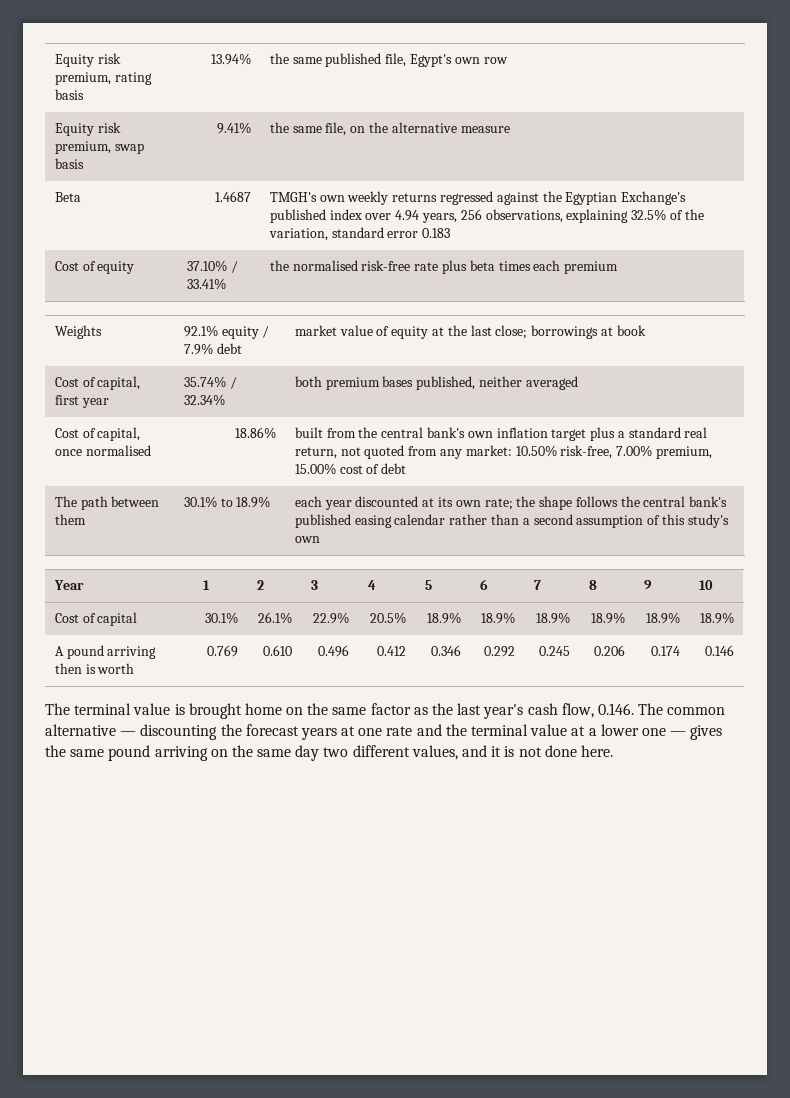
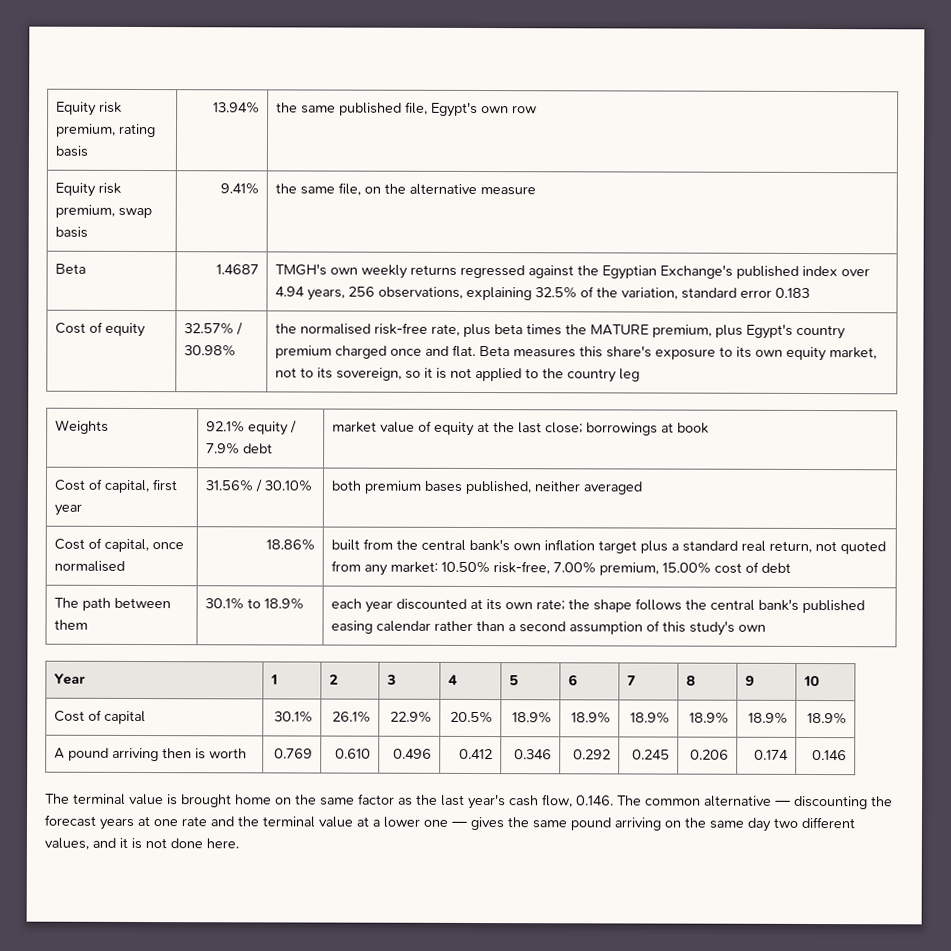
- 37.10% / 33.41%
+ 32.57% / 30.98%
- the normalised risk-free rate plus beta times each premium
+ the normalised risk-free rate, plus beta times the MATURE premium, plus Egypt's country premium charged once and flat. Beta measures this share's exposure to its own equity market, not to its sovereign, so it is not applied to the country leg
- Cost of capital, first year | 35.74% / 32.34% | both premium bases published, neither averaged
+ Cost of capital, first year | 31.56% / 30.10% | both premium bases published, neither averaged

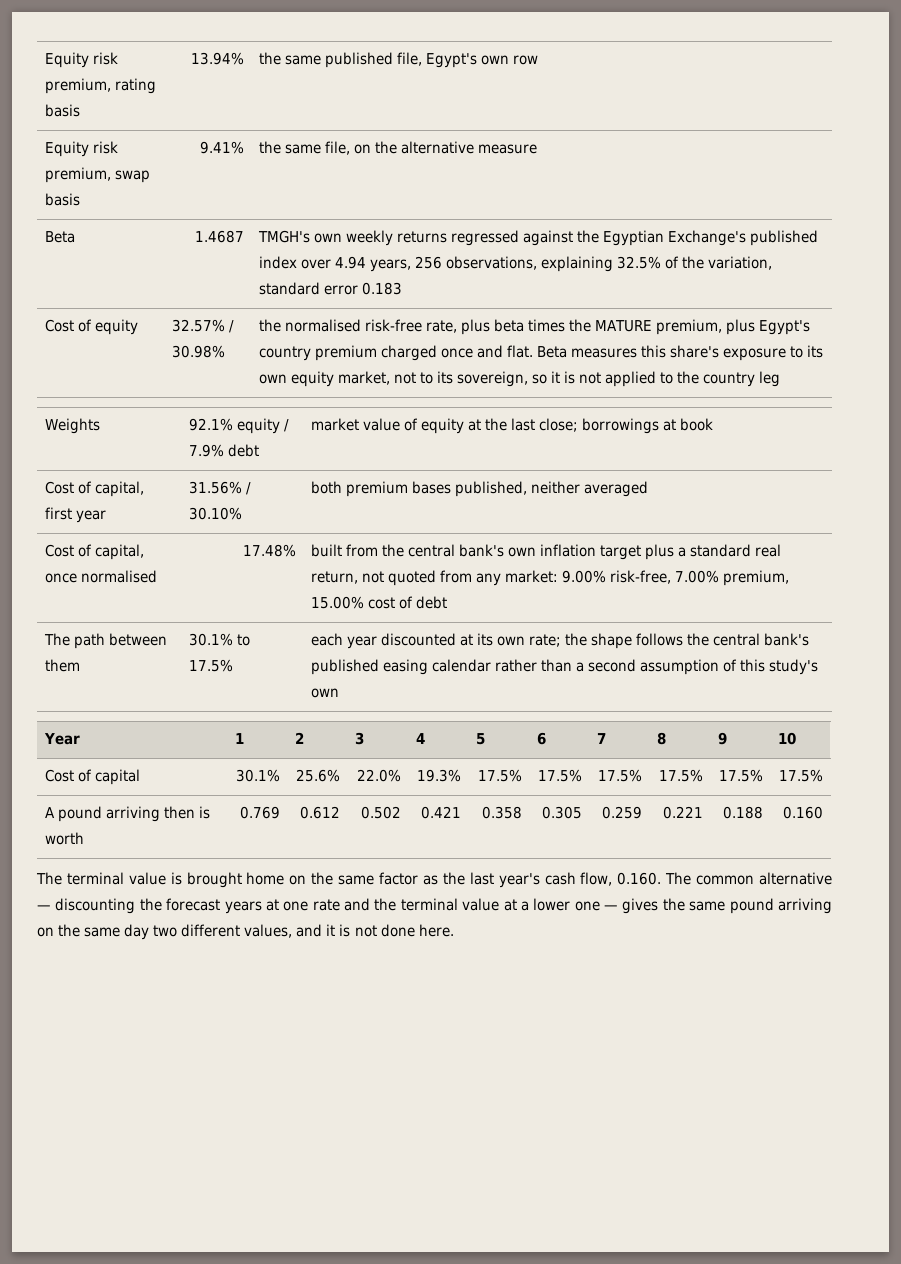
- Cost of capital, once normalised | 18.86% | built from the central bank's own inflation target plus a standard real return, not quoted from any market: 10.50% risk-free, 7.00% premium, 15.00% cost of debt
+ Cost of capital, once normalised | 17.48% | built from the central bank's own inflation target plus a standard real return, not quoted from any market: 9.00% risk-free, 7.00% premium, 15.00% cost of debt
- The path between them | 30.1% to 18.9% | each year discounted at its own rate; the shape follows the central bank's published easing calendar rather than a second assumption of this study's own
+ The path between them | 30.1% to 17.5% | each year discounted at its own rate; the shape follows the central bank's published easing calendar rather than a second assumption of this study's own
- Cost of capital | 30.1% | 26.1% | 22.9% | 20.5% | 18.9% | 18.9% | 18.9% | 18.9% | 18.9% | 18.9%
+ Cost of capital | 30.1% | 25.6% | 22.0% | 19.3% | 17.5% | 17.5% | 17.5% | 17.5% | 17.5% | 17.5%
- A pound arriving then is worth | 0.769 | 0.610 | 0.496 | 0.412 | 0.346 | 0.292 | 0.245 | 0.206 | 0.174 | 0.146
+ A pound arriving then is worth | 0.769 | 0.612 | 0.502 | 0.421 | 0.358 | 0.305 | 0.259 | 0.221 | 0.188 | 0.160
- The terminal value is brought home on the same factor as the last year's cash flow, 0.146. The common alternative — discounting the forecast years at one rate and the terminal value at a lower one — gives the same pound arriving on the same day two different values, and it is not done here.
+ The terminal value is brought home on the same factor as the last year's cash flow, 0.160. The common alternative — discounting the forecast years at one rate and the terminal value at a lower one — gives the same pound arriving on the same day two different values, and it is not done here.

